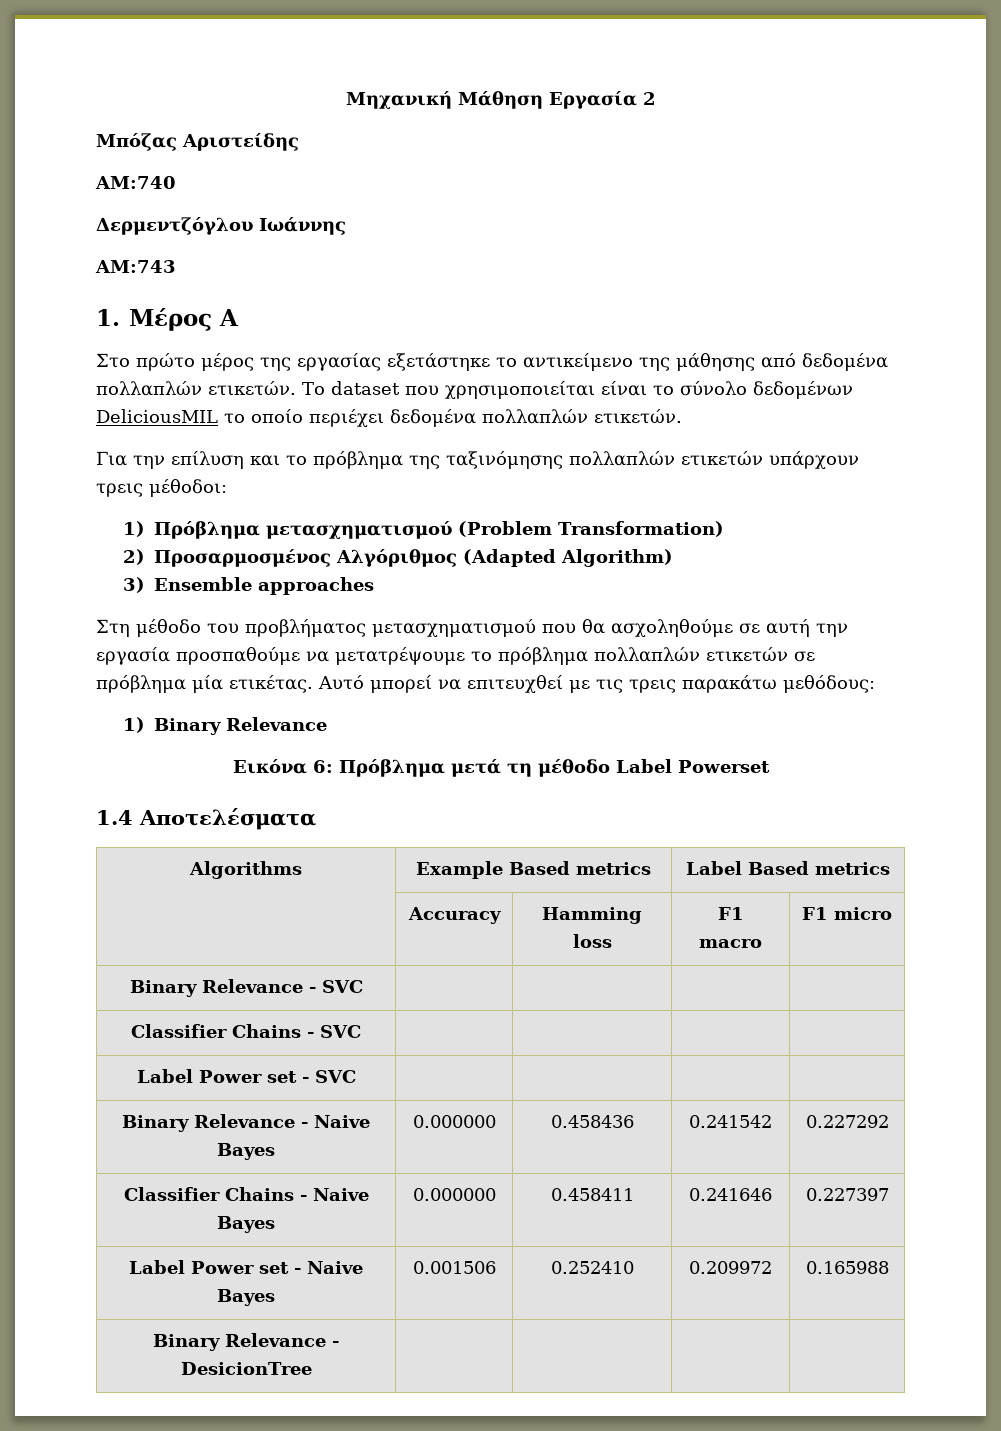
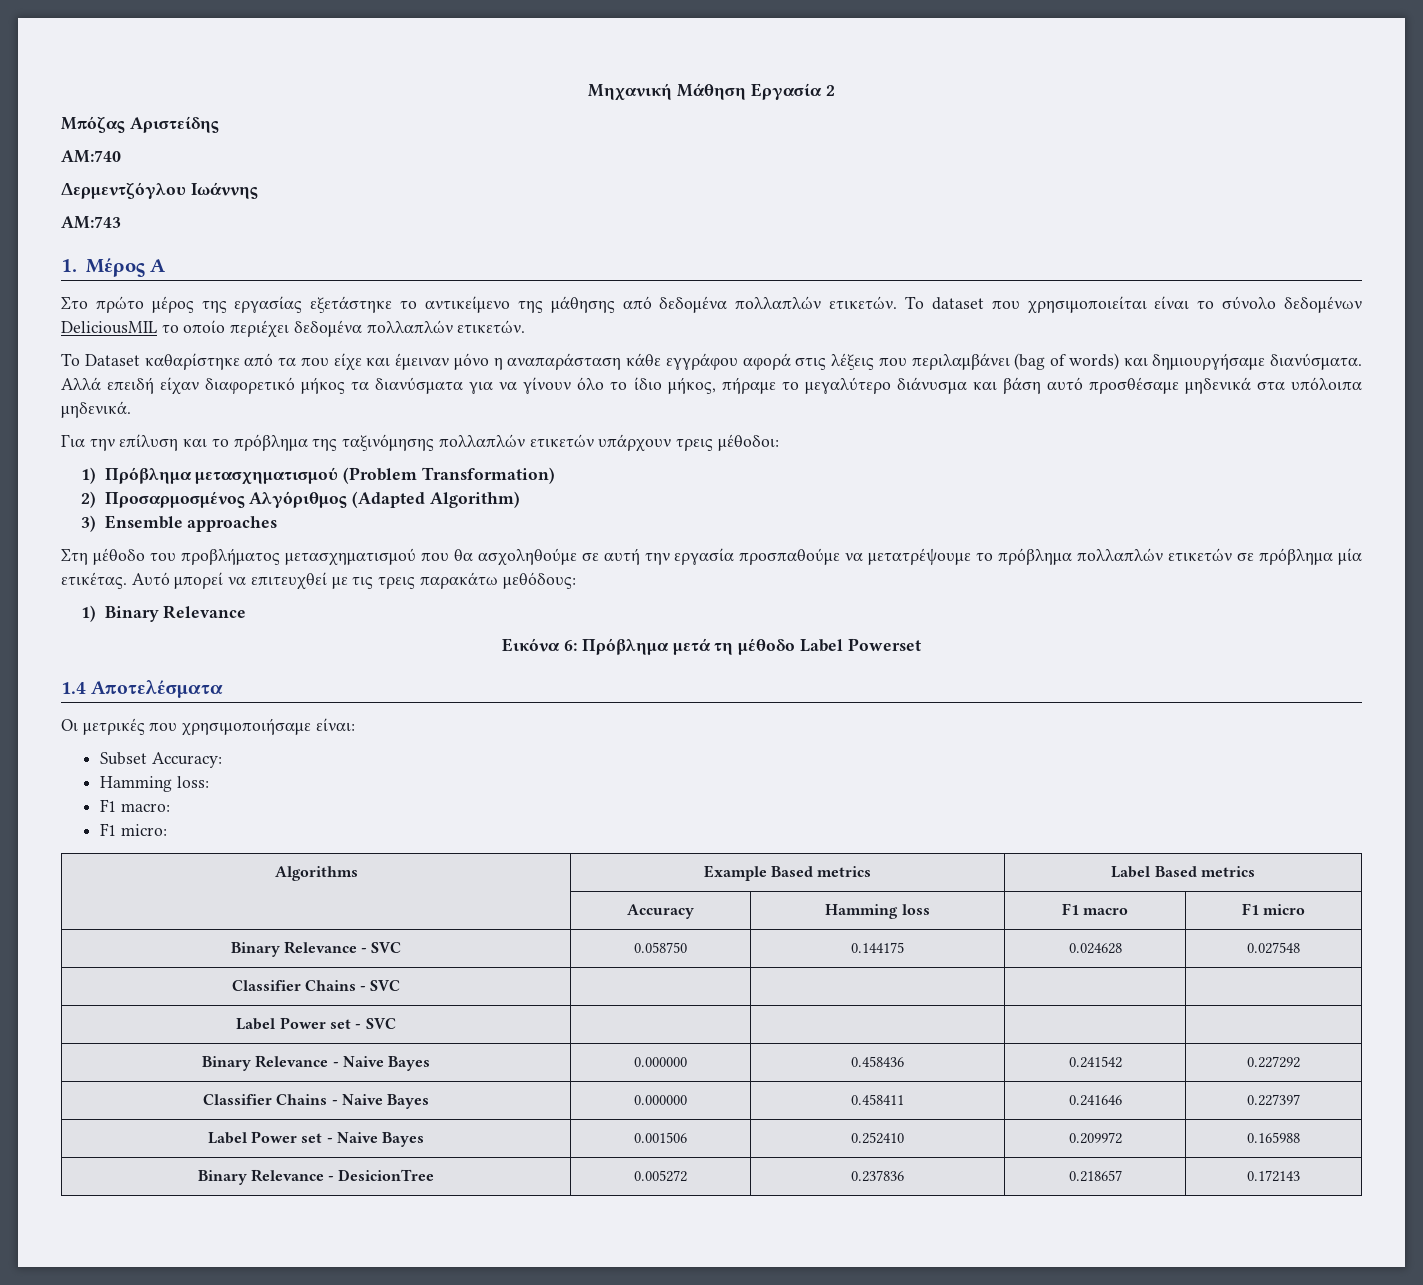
+ Το Dataset καθαρίστηκε από τα που είχε και έμειναν μόνο η αναπαράσταση κάθε εγγράφου αφορά στις λέξεις που περιλαμβάνει (bag of words) και δημιουργήσαμε διανύσματα. Αλλά επειδή είχαν διαφορετικό μήκος τα διανύσματα για να γίνουν όλο το ίδιο μήκος, πήραμε το μεγαλύτερο διάνυσμα και βάση αυτό προσθέσαμε μηδενικά στα υπόλοιπα μηδενικά.
+ Οι μετρικές που χρησιμοποιήσαμε είναι:
+ Subset Accuracy:
+ Hamming loss:
+ F1 macro:
+ F1 micro:
- Binary Relevance - SVC | | | |
+ Binary Relevance - SVC | 0.058750 | 0.144175 | 0.024628 | 0.027548
- Binary Relevance - DesicionTree | | | |
+ Binary Relevance - DesicionTree | 0.005272 | 0.237836 | 0.218657 | 0.172143

